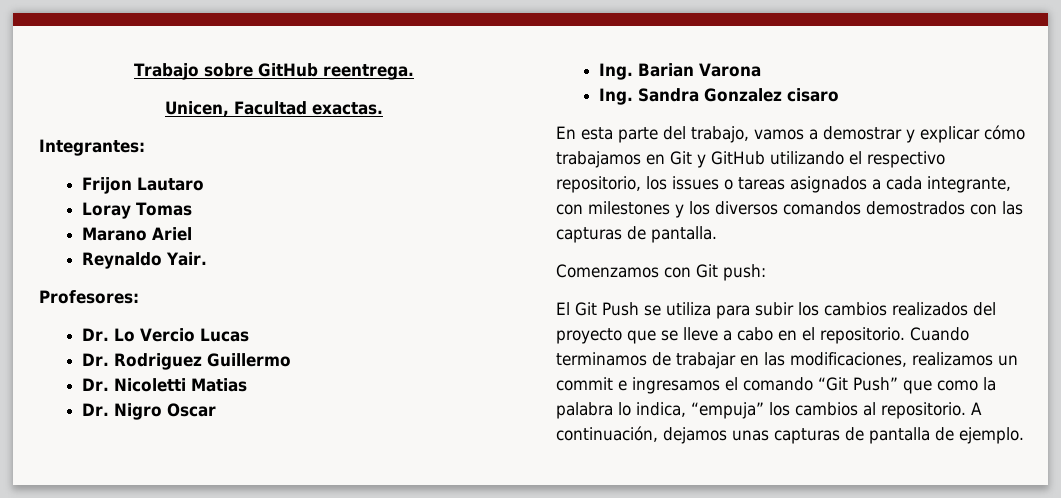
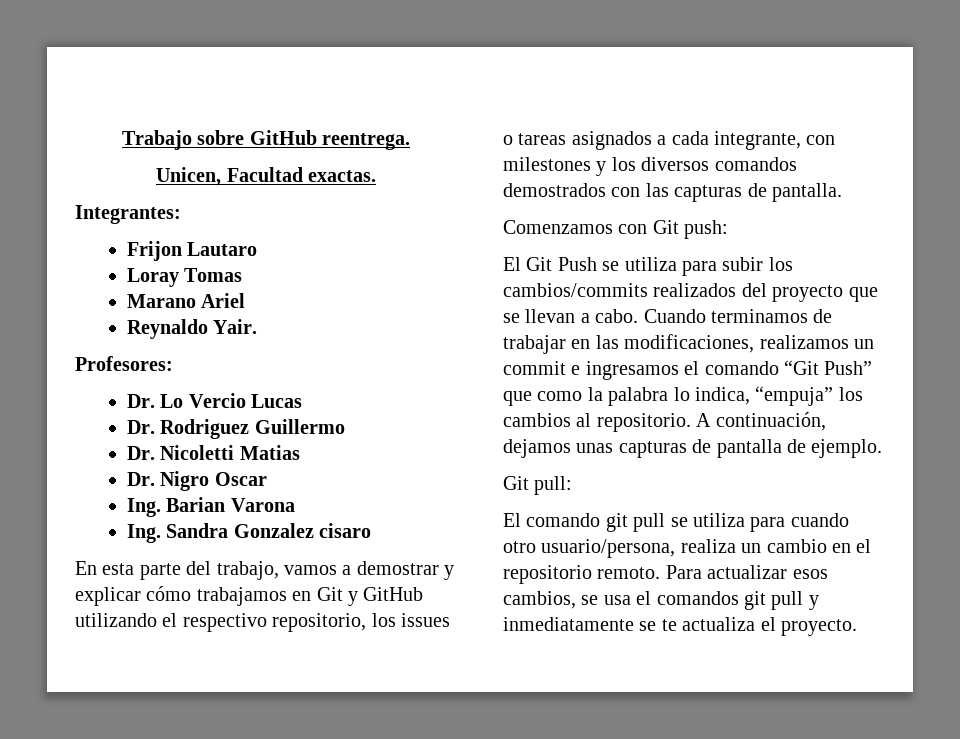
- El Git Push se utiliza para subir los cambios realizados del proyecto que se lleve a cabo en el repositorio.
+ El Git Push se utiliza para subir los cambios/commits realizados del proyecto que se llevan a cabo.
+ Git pull:
+ El comando git pull se utiliza para cuando otro usuario/persona, realiza un cambio en el repositorio remoto. Para actualizar esos cambios, se usa el comandos git pull y inmediatamente se te actualiza el proyecto.

